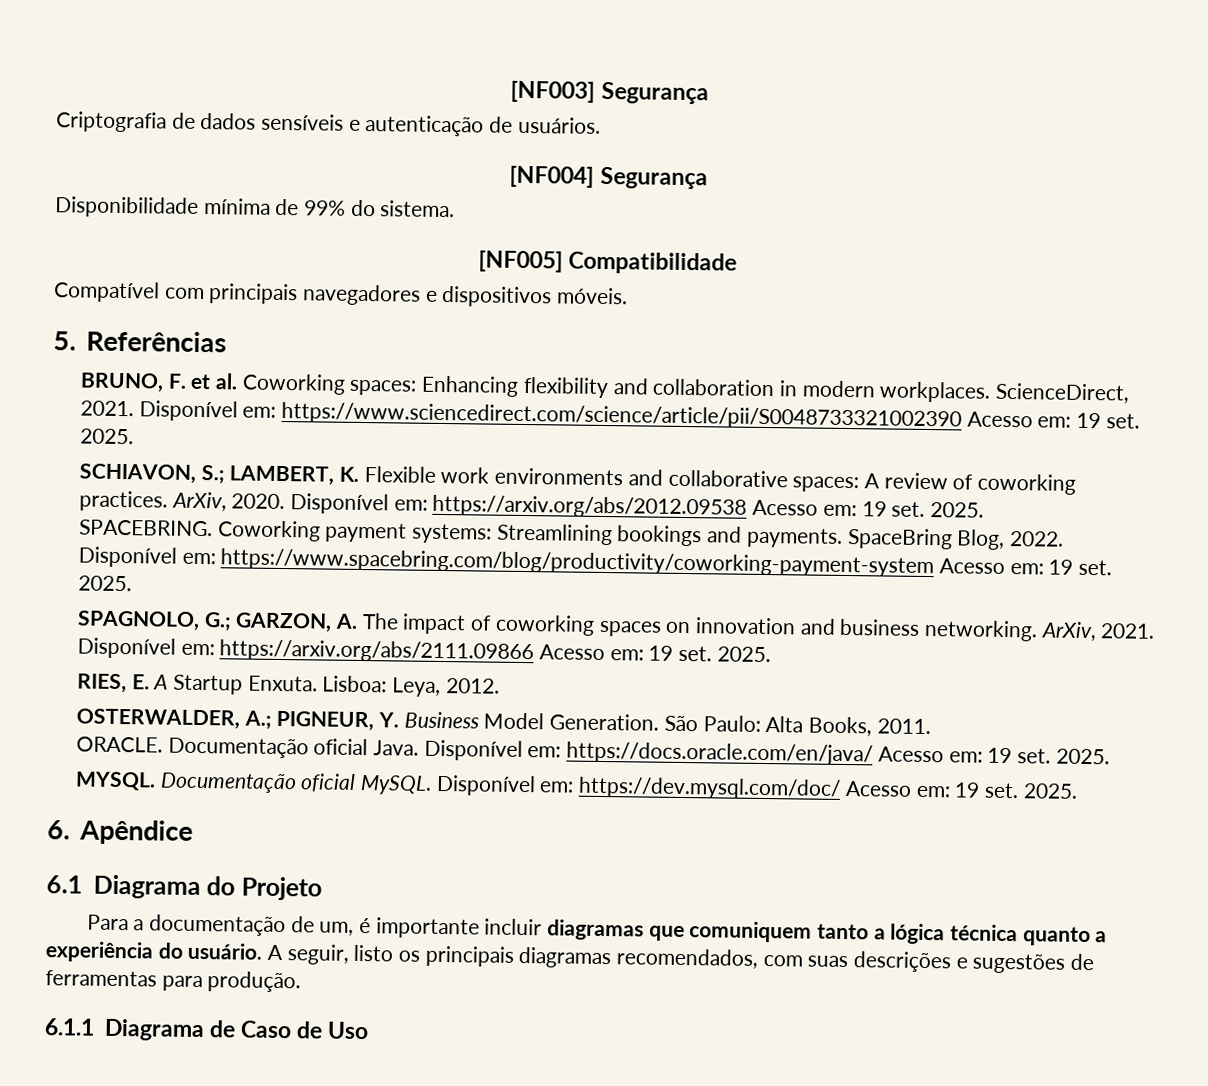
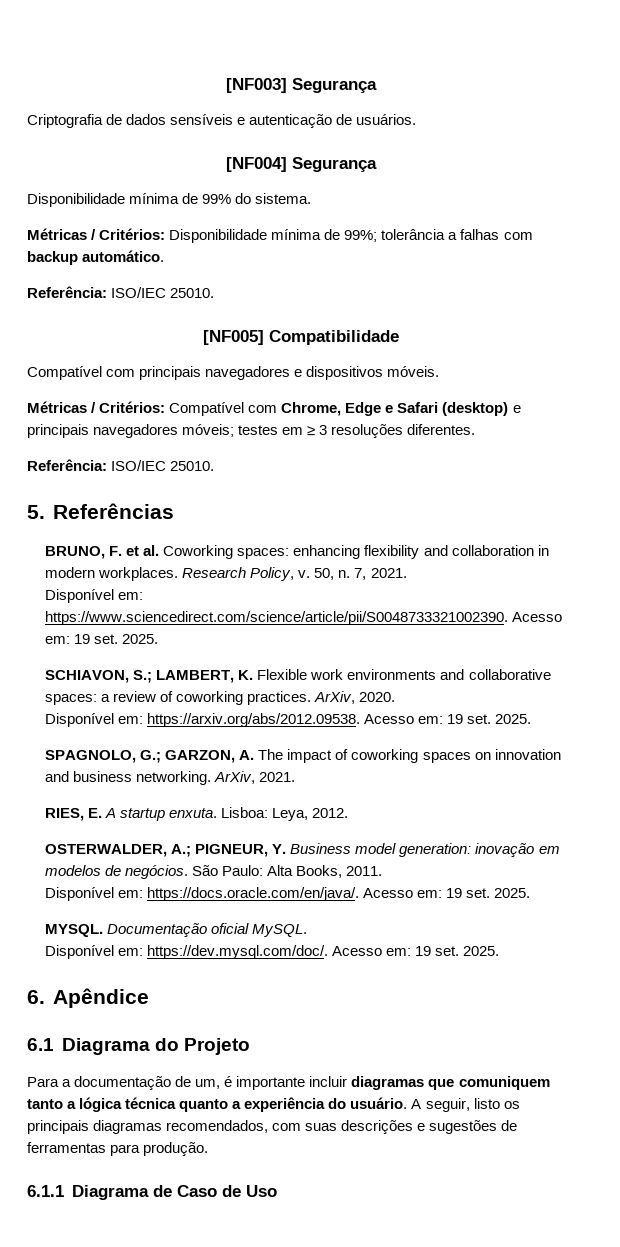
+ Métricas / Critérios: Disponibilidade mínima de 99%; tolerância a falhas com backup automático.
+ Referência: ISO/IEC 25010.
+ Métricas / Critérios: Compatível com Chrome, Edge e Safari (desktop) e principais navegadores móveis; testes em ≥ 3 resoluções diferentes.
+ Referência: ISO/IEC 25010.
- BRUNO, F. et al. Coworking spaces: Enhancing flexibility and collaboration in modern workplaces.
+ BRUNO, F. et al. Coworking spaces: enhancing flexibility and collaboration in modern workplaces.
- ScienceDirect, 2021. Disponível em: https://www.sciencedirect.com/science/article/pii/S0048733321002390 Acesso em: 19 set.
+ Research Policy, v. 50, n. 7, 2021.
+ Disponível em: https://www.sciencedirect.com/science/article/pii/S0048733321002390. Acesso em: 19 set.
- SCHIAVON, S.; LAMBERT, K. Flexible work environments and collaborative spaces: A review of coworking practices.
+ SCHIAVON, S.; LAMBERT, K. Flexible work environments and collaborative spaces: a review of coworking practices.
- ArXiv, 2020. Disponível em: https://arxiv.org/abs/2012.09538 Acesso em: 19 set. 2025.
- SPACEBRING. Coworking payment systems: Streamlining bookings and payments. SpaceBring Blog, 2022. Disponível em: https://www.spacebring.com/blog/productivity/coworking-payment-system Acesso em: 19 set.
+ ArXiv, 2020.
+ Disponível em: https://arxiv.org/abs/2012.09538. Acesso em: 19 set.
- Disponível em: https://arxiv.org/abs/2111.09866 Acesso em: 19 set. 2025.
- RIES, E. A Startup Enxuta.
+ RIES, E. A startup enxuta.
- OSTERWALDER, A.; PIGNEUR, Y. Business Model Generation.
+ OSTERWALDER, A.; PIGNEUR, Y. Business model generation: inovação em modelos de negócios.
- ORACLE. Documentação oficial Java. Disponível em: https://docs.oracle.com/en/java/ Acesso em: 19 set.
+ Disponível em: https://docs.oracle.com/en/java/. Acesso em: 19 set.
- Documentação oficial MySQL. Disponível em: https://dev.mysql.com/doc/ Acesso em: 19 set.
+ Documentação oficial MySQL.
+ Disponível em: https://dev.mysql.com/doc/. Acesso em: 19 set.

